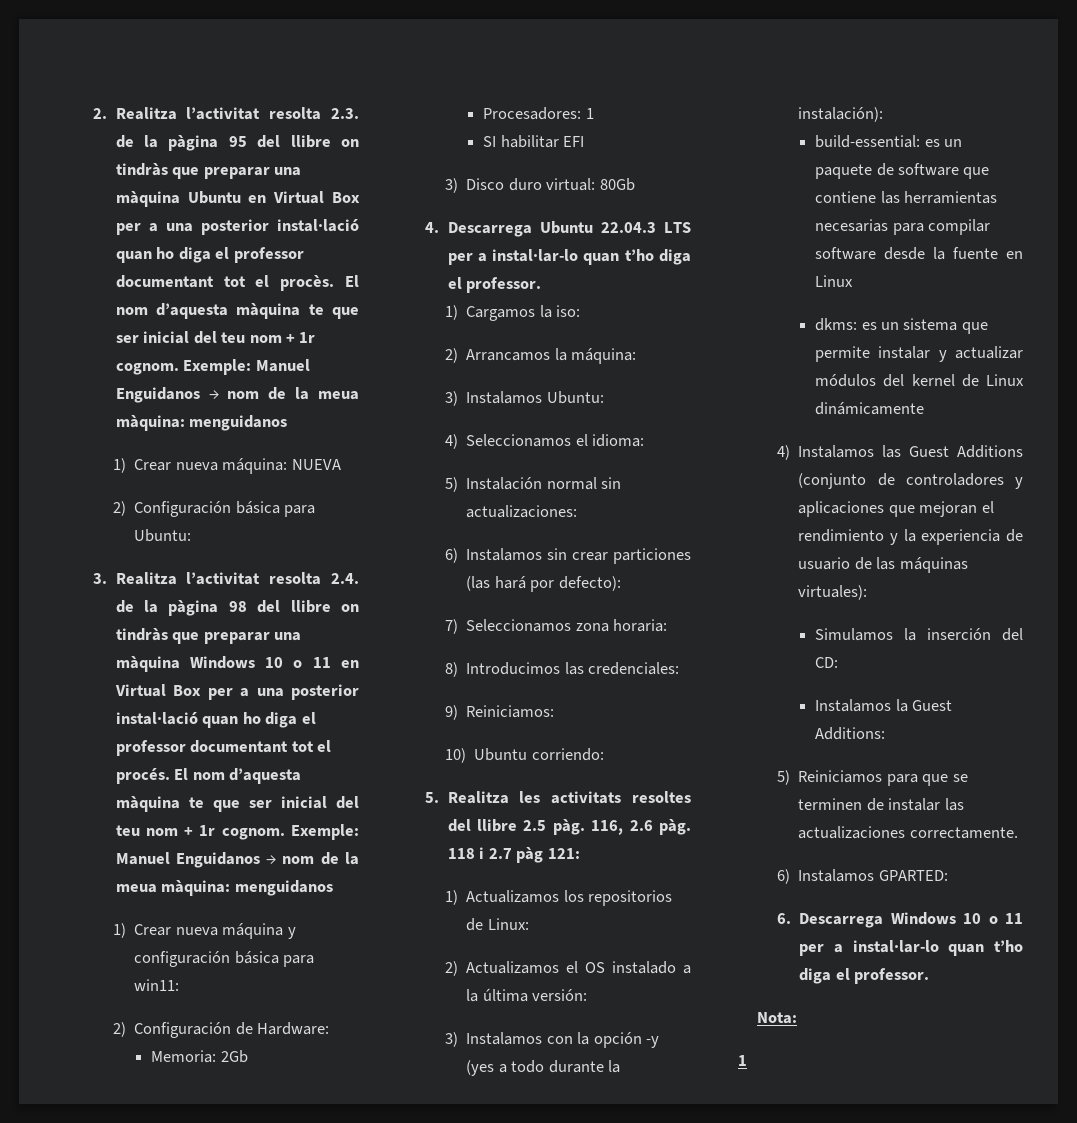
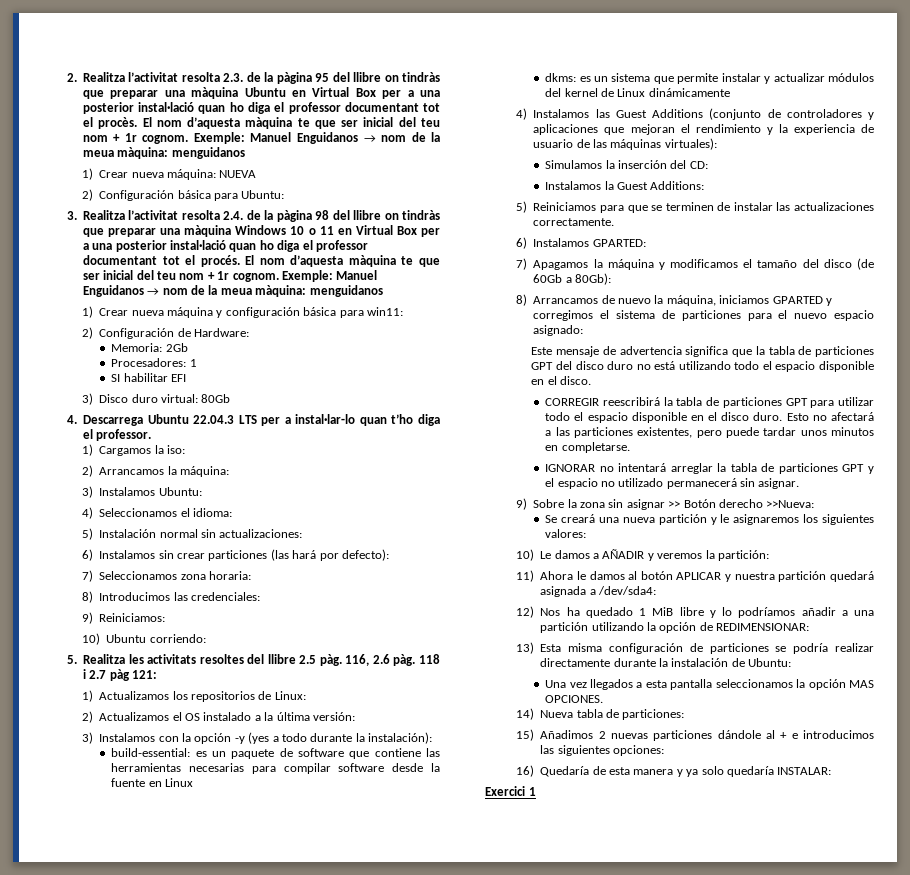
- 6. Descarrega Windows 10 o 11 per a instal·lar-lo quan t’ho diga el professor.
- Nota:
- 1
+ 7) Apagamos la máquina y modificamos el tamaño del disco (de 60Gb a 80Gb):
+ 8) Arrancamos de nuevo la máquina, iniciamos GPARTED y corregimos el sistema de particiones para el nuevo espacio asignado:
+ Este mensaje de advertencia significa que la tabla de particiones GPT del disco duro no está utilizando todo el espacio disponible en el disco.
+ CORREGIR reescribirá la tabla de particiones GPT para utilizar todo el espacio disponible en el disco duro. Esto no afectará a las particiones existentes, pero puede tardar unos minutos en completarse.
+ IGNORAR no intentará arreglar la tabla de particiones GPT y el espacio no utilizado permanecerá sin asignar.
+ 9) Sobre la zona sin asignar >> Botón derecho >>Nueva:
+ Se creará una nueva partición y le asignaremos los siguientes valores:
+ 10) Le damos a AÑADIR y veremos la partición:
+ 11) Ahora le damos al botón APLICAR y nuestra partición quedará asignada a /dev/sda4:
+ 12) Nos ha quedado 1 MiB libre y lo podríamos añadir a una partición utilizando la opción de REDIMENSIONAR:
+ 13) Esta misma configuración de particiones se podría realizar directamente durante la instalación de Ubuntu:
+ Una vez llegados a esta pantalla seleccionamos la opción MAS OPCIONES.
+ 14) Nueva tabla de particiones:
+ 15) Añadimos 2 nuevas particiones dándole al + e introducimos las siguientes opciones:
+ 16) Quedaría de esta manera y ya solo quedaría INSTALAR:
+ Exercici 1

